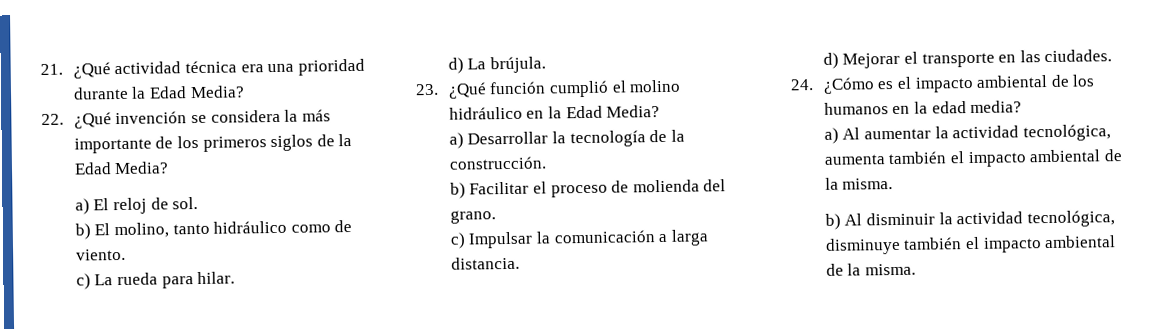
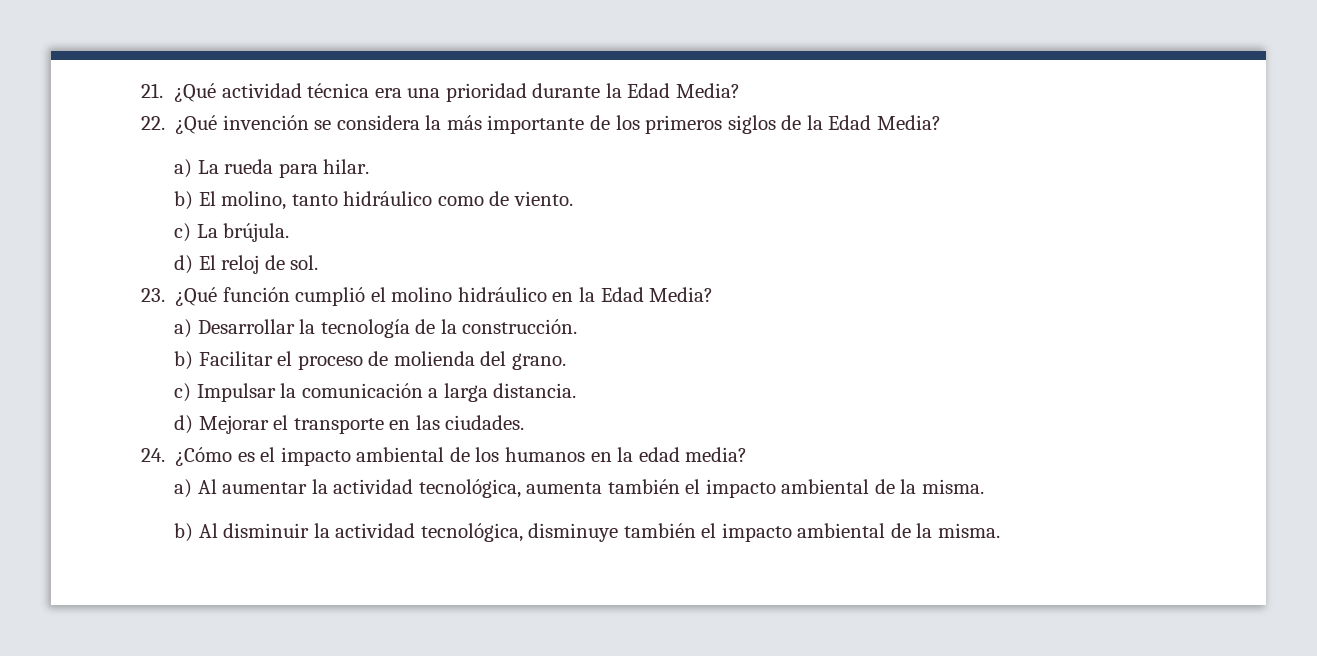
- a) El reloj de sol.
+ a) La rueda para hilar.
- c) La rueda para hilar.
- d) La brújula.
+ c) La brújula.
+ d) El reloj de sol.

